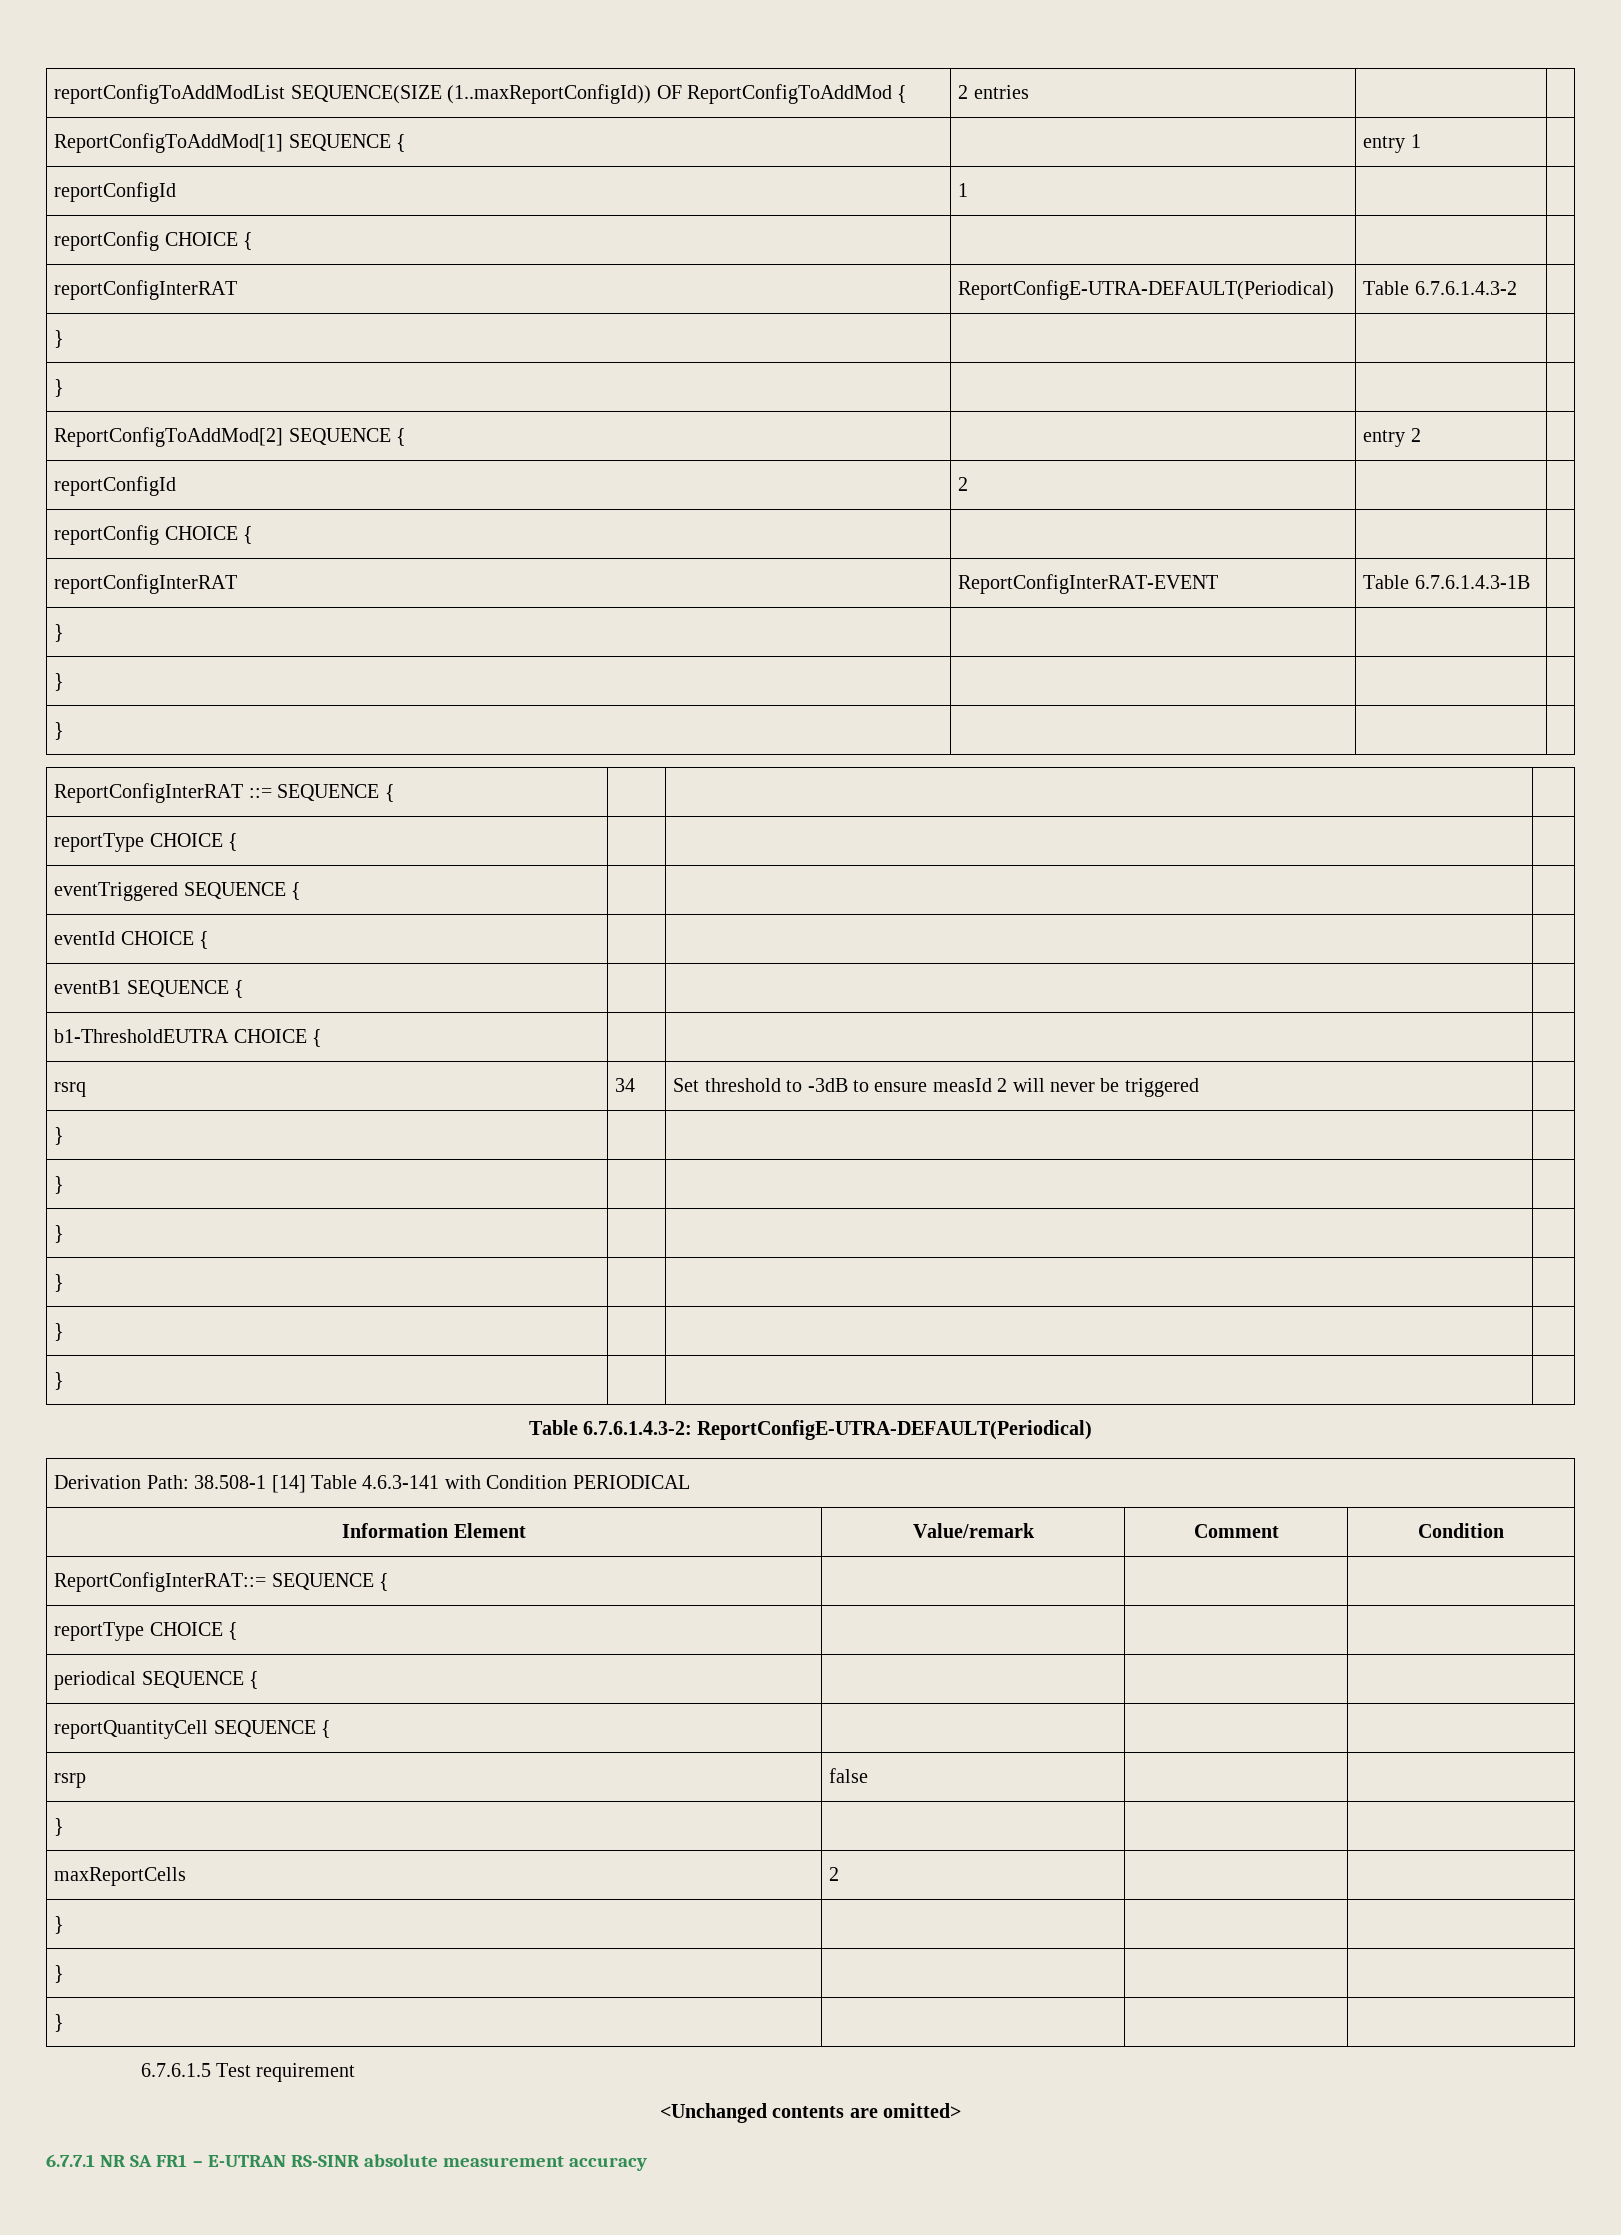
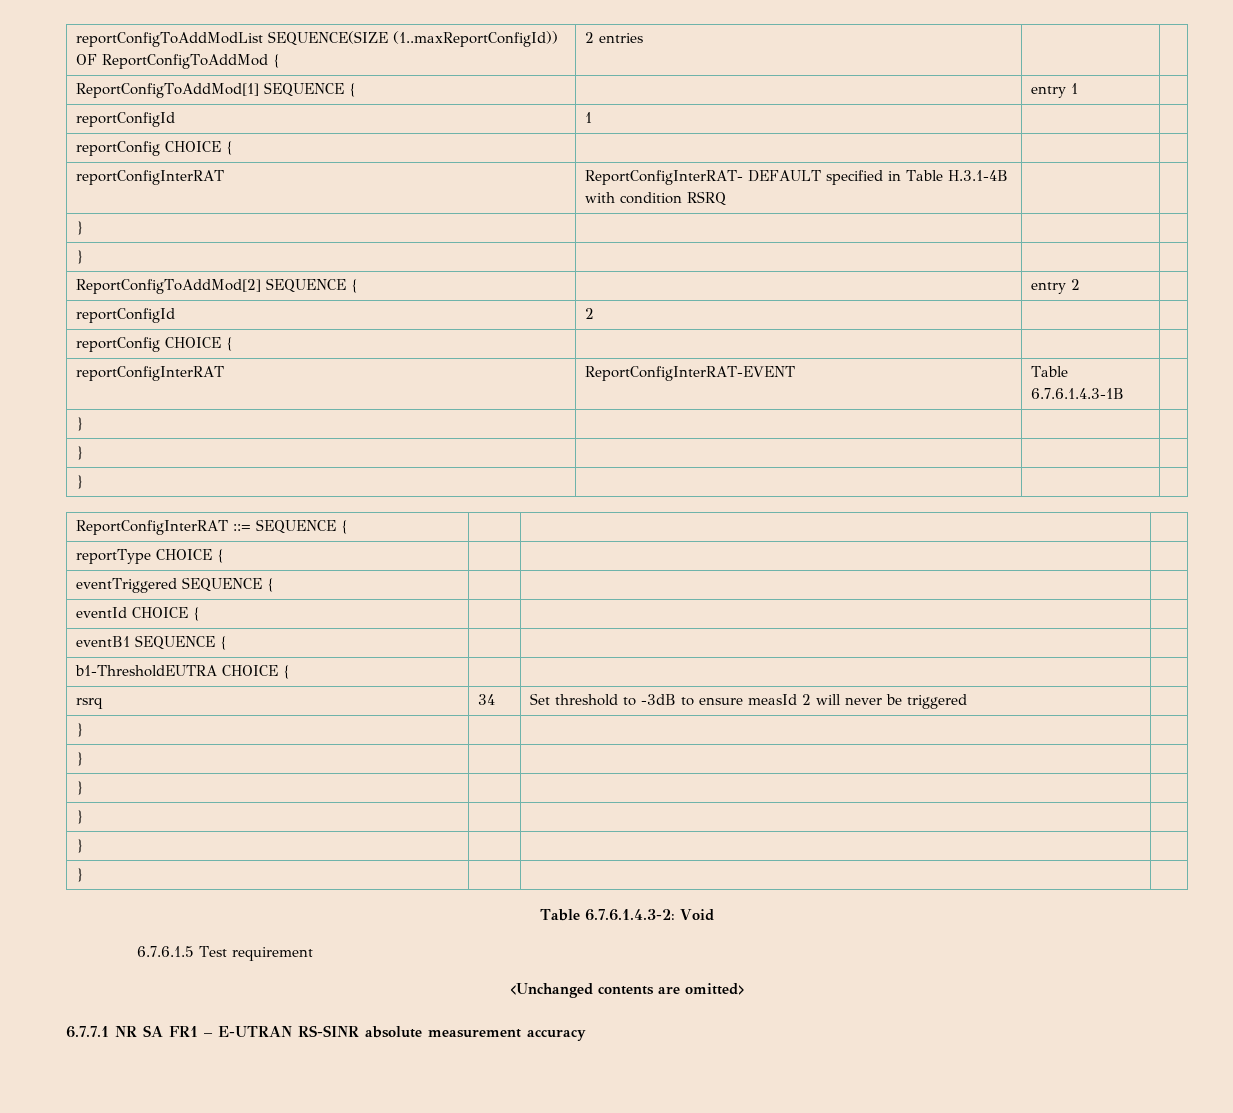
- reportConfigInterRAT | ReportConfigE-UTRA-DEFAULT(Periodical) | Table 6.7.6.1.4.3-2 |
+ reportConfigInterRAT | ReportConfigInterRAT- DEFAULT specified in Table H.3.1-4B with condition RSRQ | |
- Table 6.7.6.1.4.3-2: ReportConfigE-UTRA-DEFAULT(Periodical)
- Derivation Path: 38.508-1 [14] Table 4.6.3-141 with Condition PERIODICAL
- Information Element | Value/remark | Comment | Condition
- ReportConfigInterRAT::= SEQUENCE { | | |
- reportType CHOICE { | | |
- periodical SEQUENCE { | | |
- reportQuantityCell SEQUENCE { | | |
- rsrp | false | |
- } | | |
- maxReportCells | 2 | |
- } | | |
- } | | |
- } | | |
+ Table 6.7.6.1.4.3-2: Void

